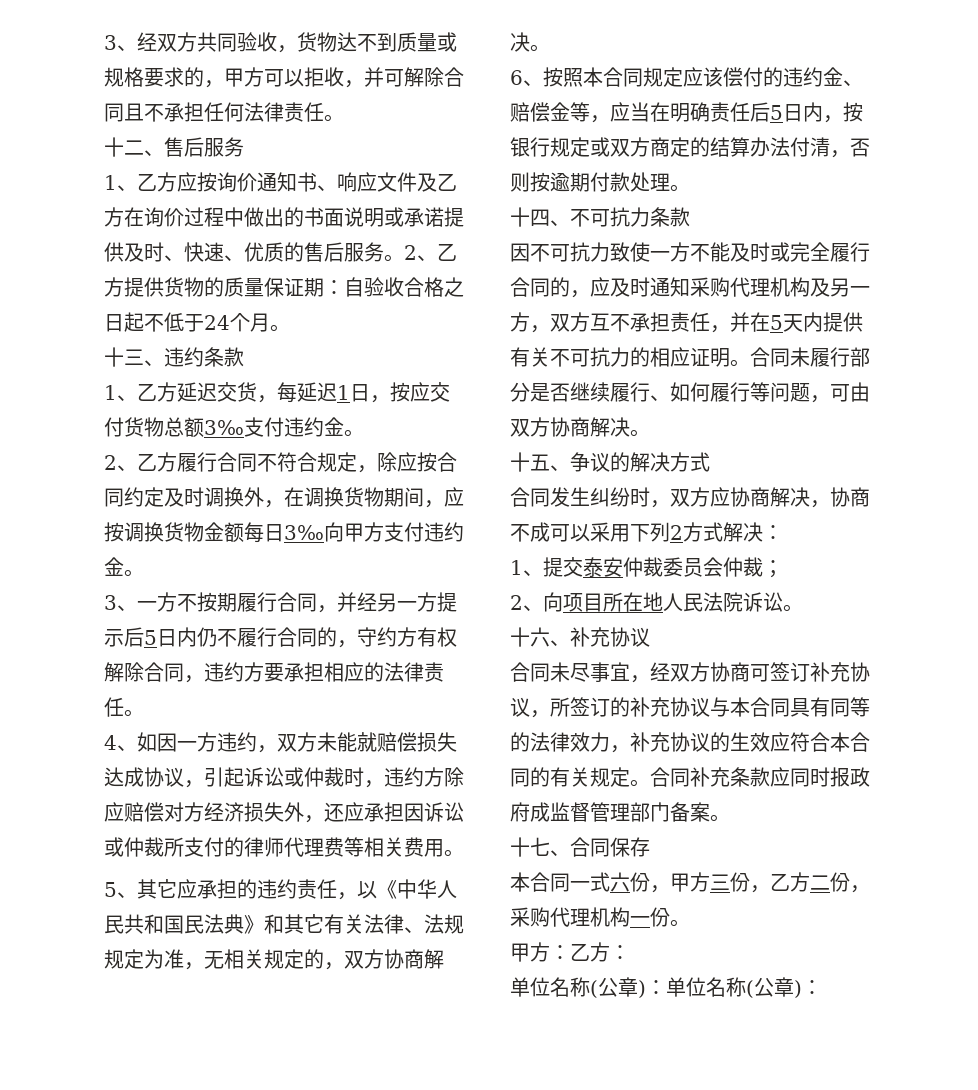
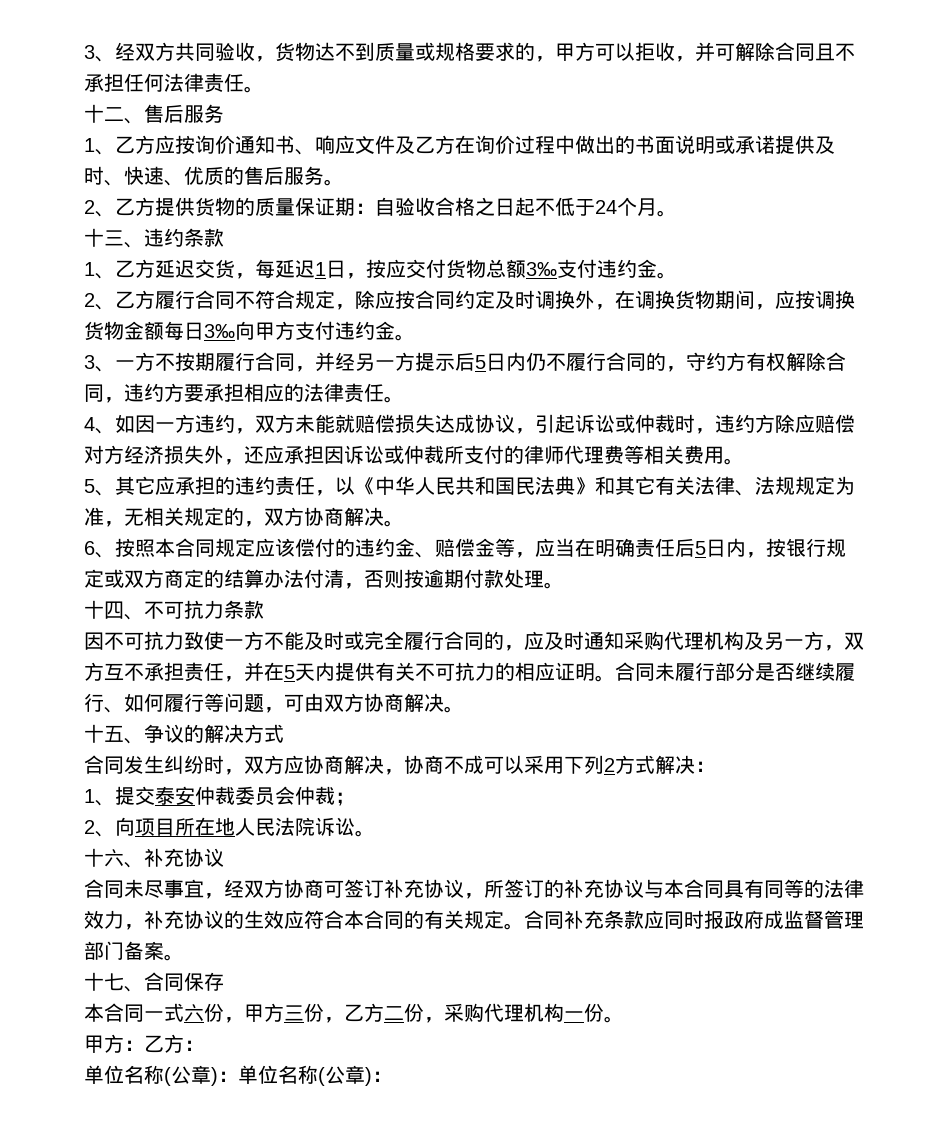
- 1、乙方应按询价通知书、响应文件及乙方在询价过程中做出的书面说明或承诺提供及时、快速、优质的售后服务。2、乙方提供货物的质量保证期：自验收合格之日起不低于24个月。
+ 1、乙方应按询价通知书、响应文件及乙方在询价过程中做出的书面说明或承诺提供及时、快速、优质的售后服务。
+ 2、乙方提供货物的质量保证期：自验收合格之日起不低于24个月。

